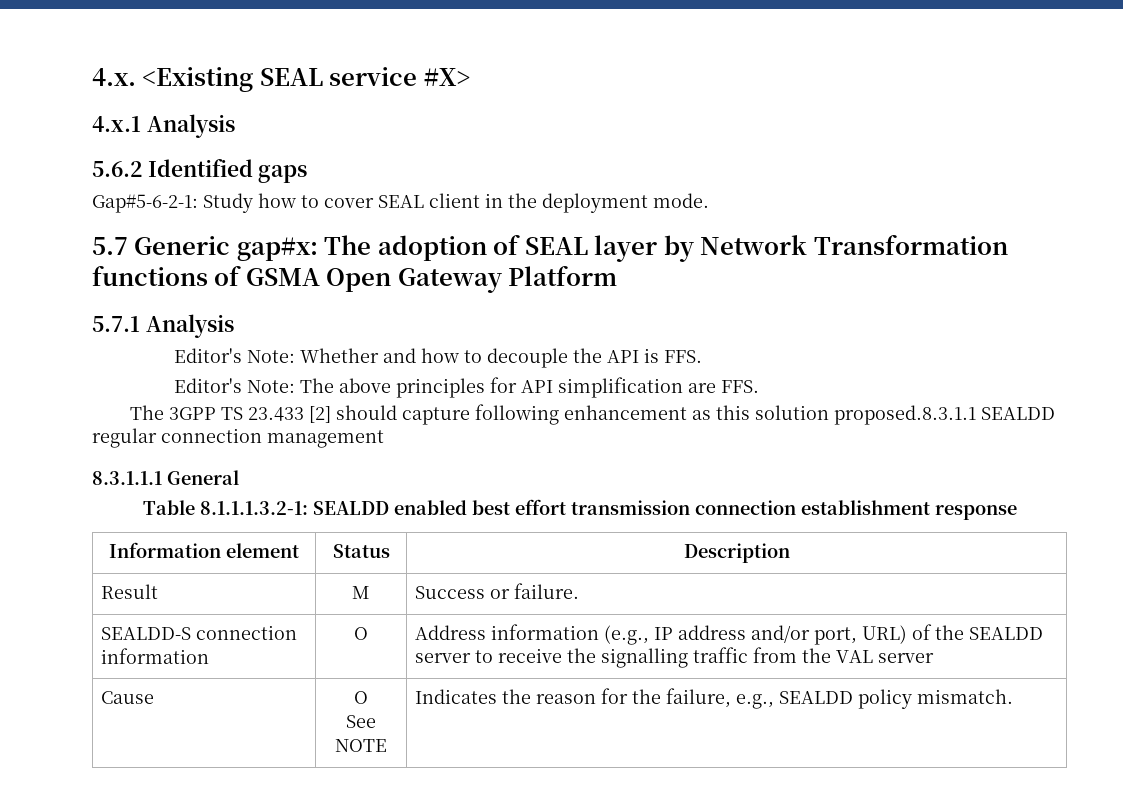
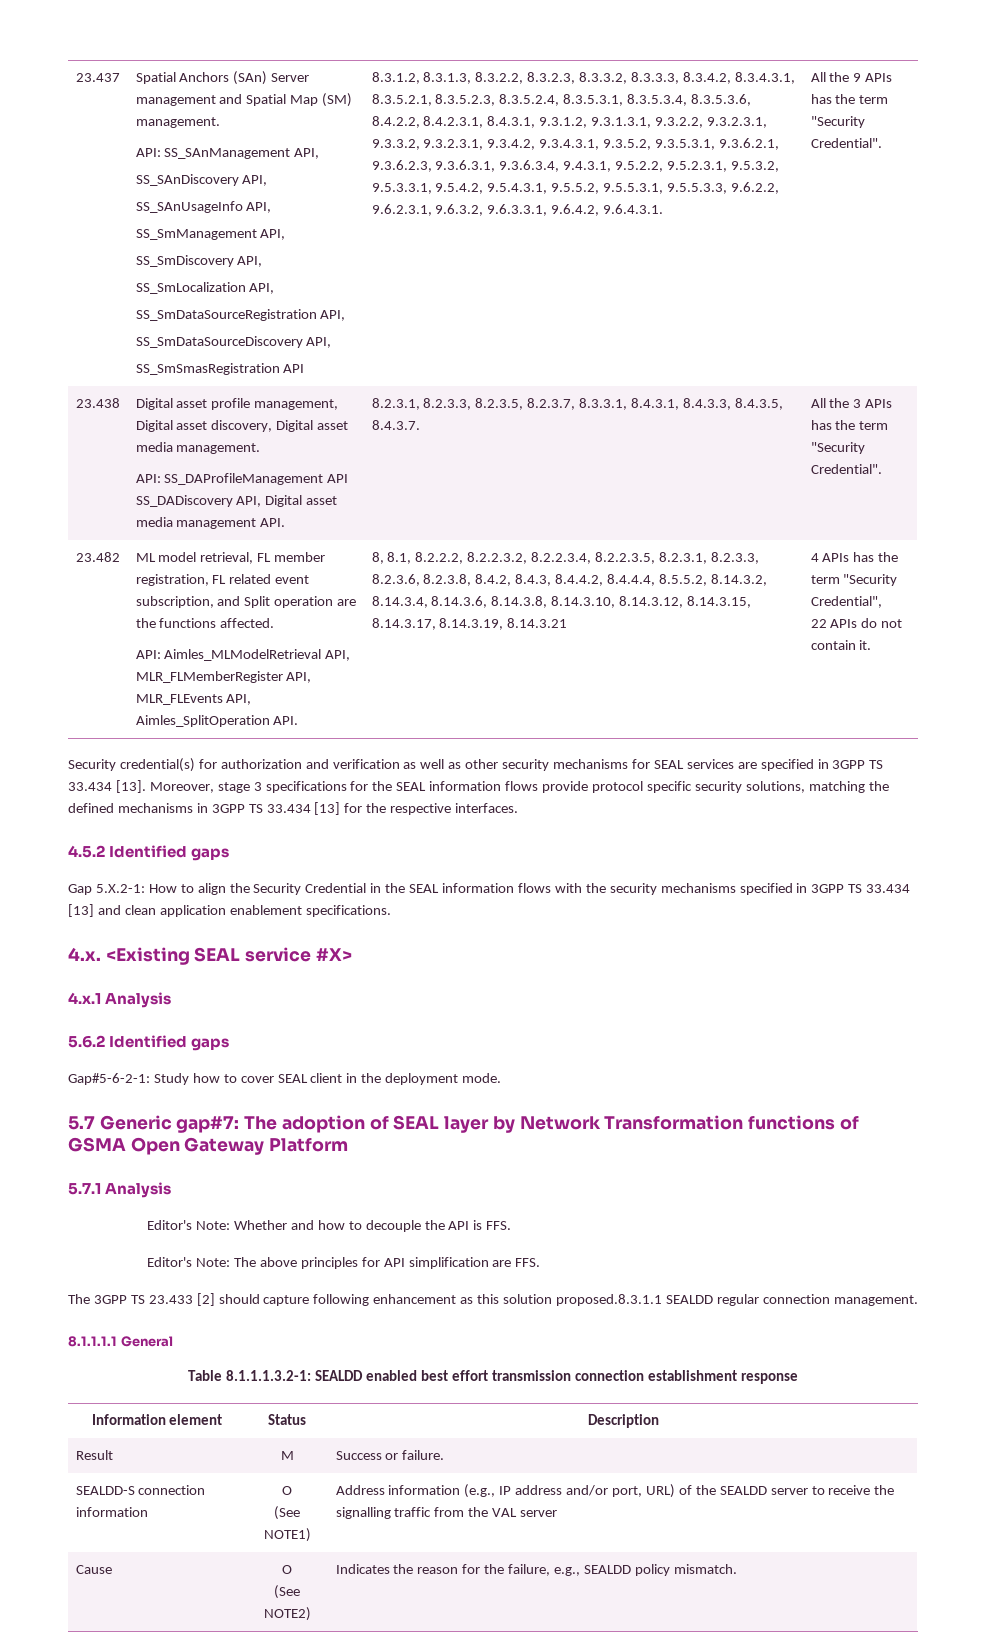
+ 23.437 | Spatial Anchors (SAn) Server management and Spatial Map (SM) management.
+ API: SS_SAnManagement API,
+ SS_SAnDiscovery API,
+ SS_SAnUsageInfo API,
+ SS_SmManagement API,
+ SS_SmDiscovery API,
+ SS_SmLocalization API,
+ SS_SmDataSourceRegistration API,
+ SS_SmDataSourceDiscovery API,
+ SS_SmSmasRegistration API | 8.3.1.2, 8.3.1.3, 8.3.2.2, 8.3.2.3, 8.3.3.2, 8.3.3.3, 8.3.4.2, 8.3.4.3.1, 8.3.5.2.1, 8.3.5.2.3, 8.3.5.2.4, 8.3.5.3.1, 8.3.5.3.4, 8.3.5.3.6, 8.4.2.2, 8.4.2.3.1, 8.4.3.1, 9.3.1.2, 9.3.1.3.1, 9.3.2.2, 9.3.2.3.1, 9.3.3.2, 9.3.2.3.1, 9.3.4.2, 9.3.4.3.1, 9.3.5.2, 9.3.5.3.1, 9.3.6.2.1, 9.3.6.2.3, 9.3.6.3.1, 9.3.6.3.4, 9.4.3.1, 9.5.2.2, 9.5.2.3.1, 9.5.3.2, 9.5.3.3.1, 9.5.4.2, 9.5.4.3.1, 9.5.5.2, 9.5.5.3.1, 9.5.5.3.3, 9.6.2.2, 9.6.2.3.1, 9.6.3.2, 9.6.3.3.1, 9.6.4.2, 9.6.4.3.1. | All the 9 APIs has the term "Security Credential".
+ 23.438 | Digital asset profile management, Digital asset discovery, Digital asset media management.
+ API: SS_DAProfileManagement API SS_DADiscovery API, Digital asset media management API. | 8.2.3.1, 8.2.3.3, 8.2.3.5, 8.2.3.7, 8.3.3.1, 8.4.3.1, 8.4.3.3, 8.4.3.5, 8.4.3.7. | All the 3 APIs has the term "Security Credential".
+ 23.482 | ML model retrieval, FL member registration, FL related event subscription, and Split operation are the functions affected.
+ API: Aimles_MLModelRetrieval API, MLR_FLMemberRegister API, MLR_FLEvents API, Aimles_SplitOperation API. | 8, 8.1, 8.2.2.2, 8.2.2.3.2, 8.2.2.3.4, 8.2.2.3.5, 8.2.3.1, 8.2.3.3, 8.2.3.6, 8.2.3.8, 8.4.2, 8.4.3, 8.4.4.2, 8.4.4.4, 8.5.5.2, 8.14.3.2, 8.14.3.4, 8.14.3.6, 8.14.3.8, 8.14.3.10, 8.14.3.12, 8.14.3.15, 8.14.3.17, 8.14.3.19, 8.14.3.21 | 4 APIs has the term "Security Credential",
+ 22 APIs do not contain it.
+ Security credential(s) for authorization and verification as well as other security mechanisms for SEAL services are specified in 3GPP TS 33.434 [13]. Moreover, stage 3 specifications for the SEAL information flows provide protocol specific security solutions, matching the defined mechanisms in 3GPP TS 33.434 [13] for the respective interfaces.
+ 4.5.2 Identified gaps
+ Gap 5.X.2-1: How to align the Security Credential in the SEAL information flows with the security mechanisms specified in 3GPP TS 33.434 [13] and clean application enablement specifications.
- 5.7 Generic gap#x: The adoption of SEAL layer by Network Transformation functions of GSMA Open Gateway Platform
+ 5.7 Generic gap#7: The adoption of SEAL layer by Network Transformation functions of GSMA Open Gateway Platform
- The 3GPP TS 23.433 [2] should capture following enhancement as this solution proposed.8.3.1.1 SEALDD regular connection management
- 8.3.1.1.1 General
+ The 3GPP TS 23.433 [2] should capture following enhancement as this solution proposed.8.3.1.1 SEALDD regular connection management.
+ 8.1.1.1.1 General
- SEALDD-S connection information | O | Address information (e.g., IP address and/or port, URL) of the SEALDD server to receive the signalling traffic from the VAL server
+ SEALDD-S connection information | O
+ (See NOTE1) | Address information (e.g., IP address and/or port, URL) of the SEALDD server to receive the signalling traffic from the VAL server
  Cause | O
- See NOTE | Indicates the reason for the failure, e.g., SEALDD policy mismatch.
+ (See NOTE2) | Indicates the reason for the failure, e.g., SEALDD policy mismatch.

